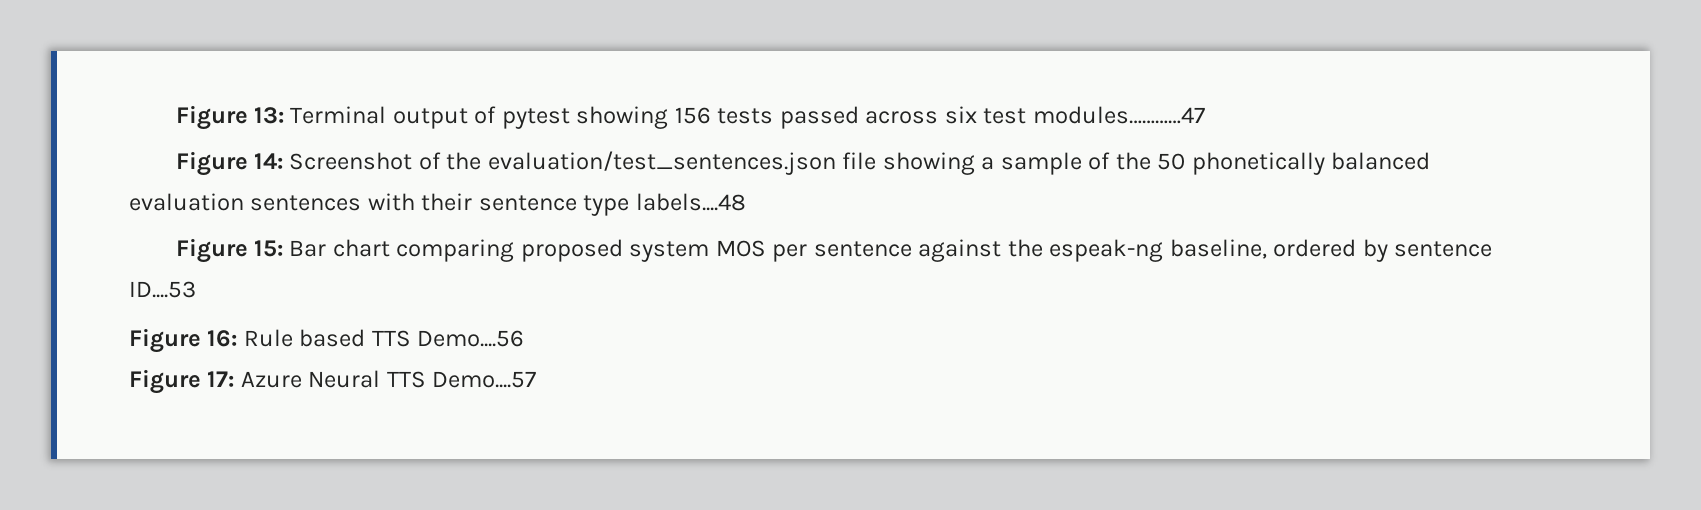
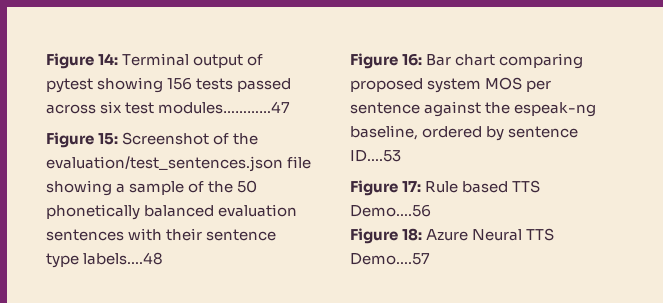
- Figure 13: Terminal output of pytest showing 156 tests passed across six test modules…………47
+ Figure 14: Terminal output of pytest showing 156 tests passed across six test modules…………47
- Figure 14: Screenshot of the evaluation/test_sentences.json file showing a sample of the 50 phonetically balanced evaluation sentences with their sentence type labels....48
+ Figure 15: Screenshot of the evaluation/test_sentences.json file showing a sample of the 50 phonetically balanced evaluation sentences with their sentence type labels....48
- Figure 15: Bar chart comparing proposed system MOS per sentence against the espeak-ng baseline, ordered by sentence ID....53
+ Figure 16: Bar chart comparing proposed system MOS per sentence against the espeak-ng baseline, ordered by sentence ID....53
- Figure 16: Rule based TTS Demo....56
+ Figure 17: Rule based TTS Demo....56
- Figure 17: Azure Neural TTS Demo....57
+ Figure 18: Azure Neural TTS Demo....57

